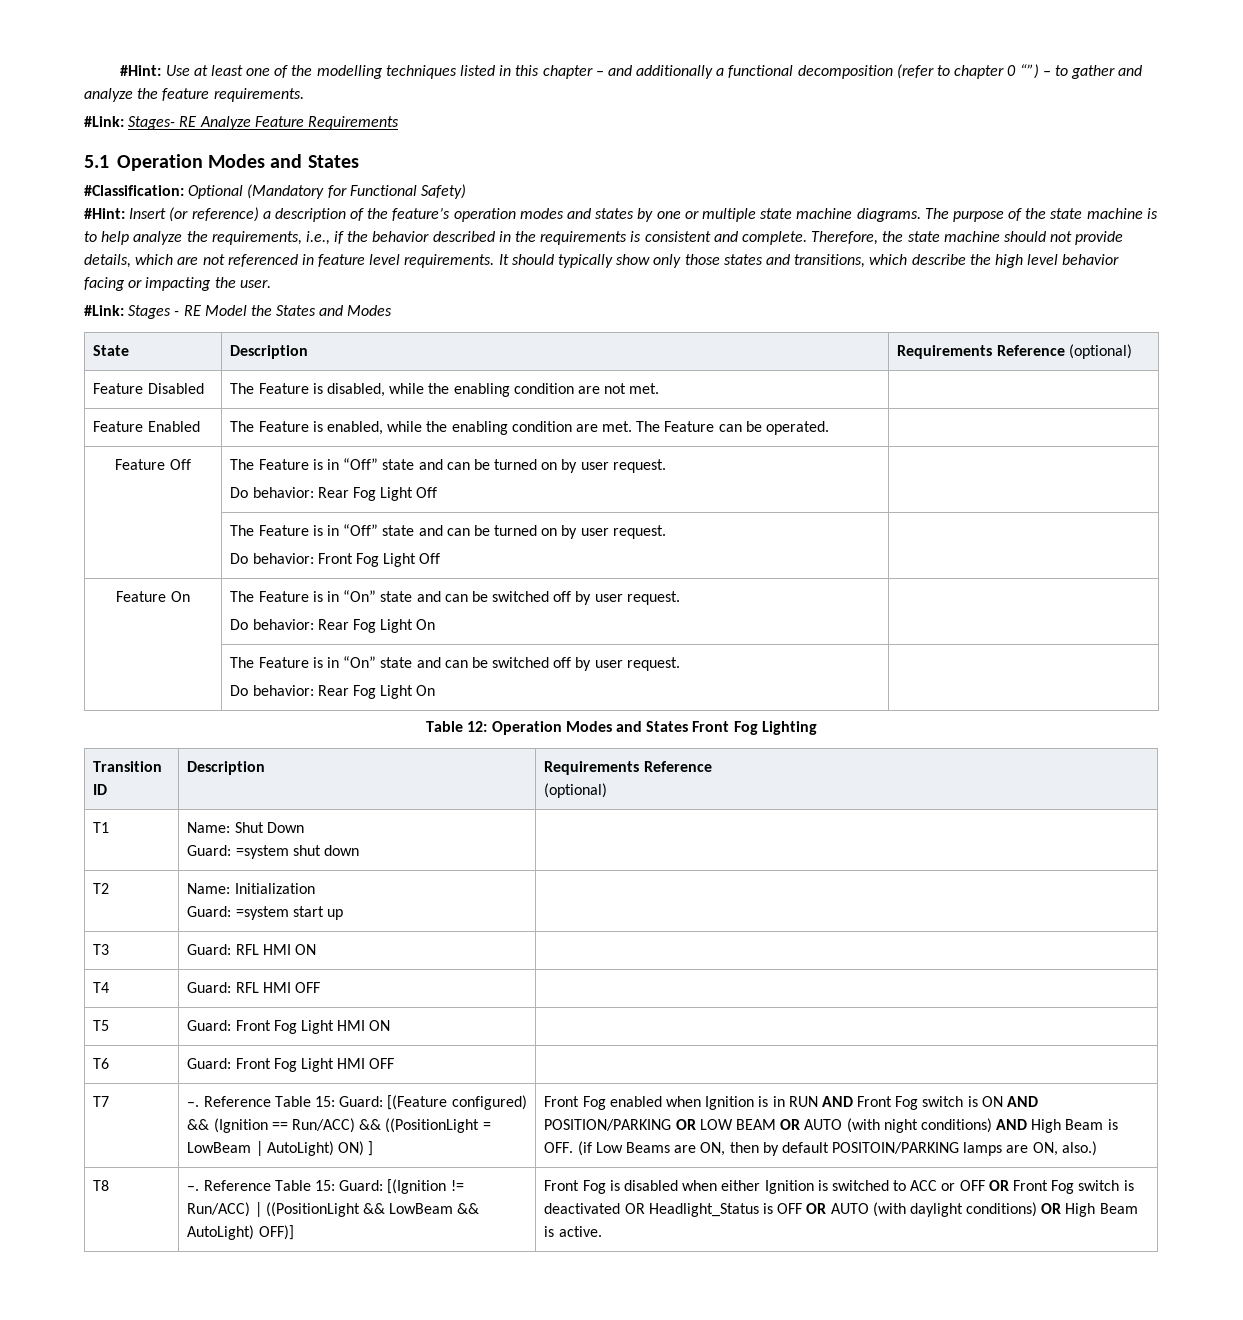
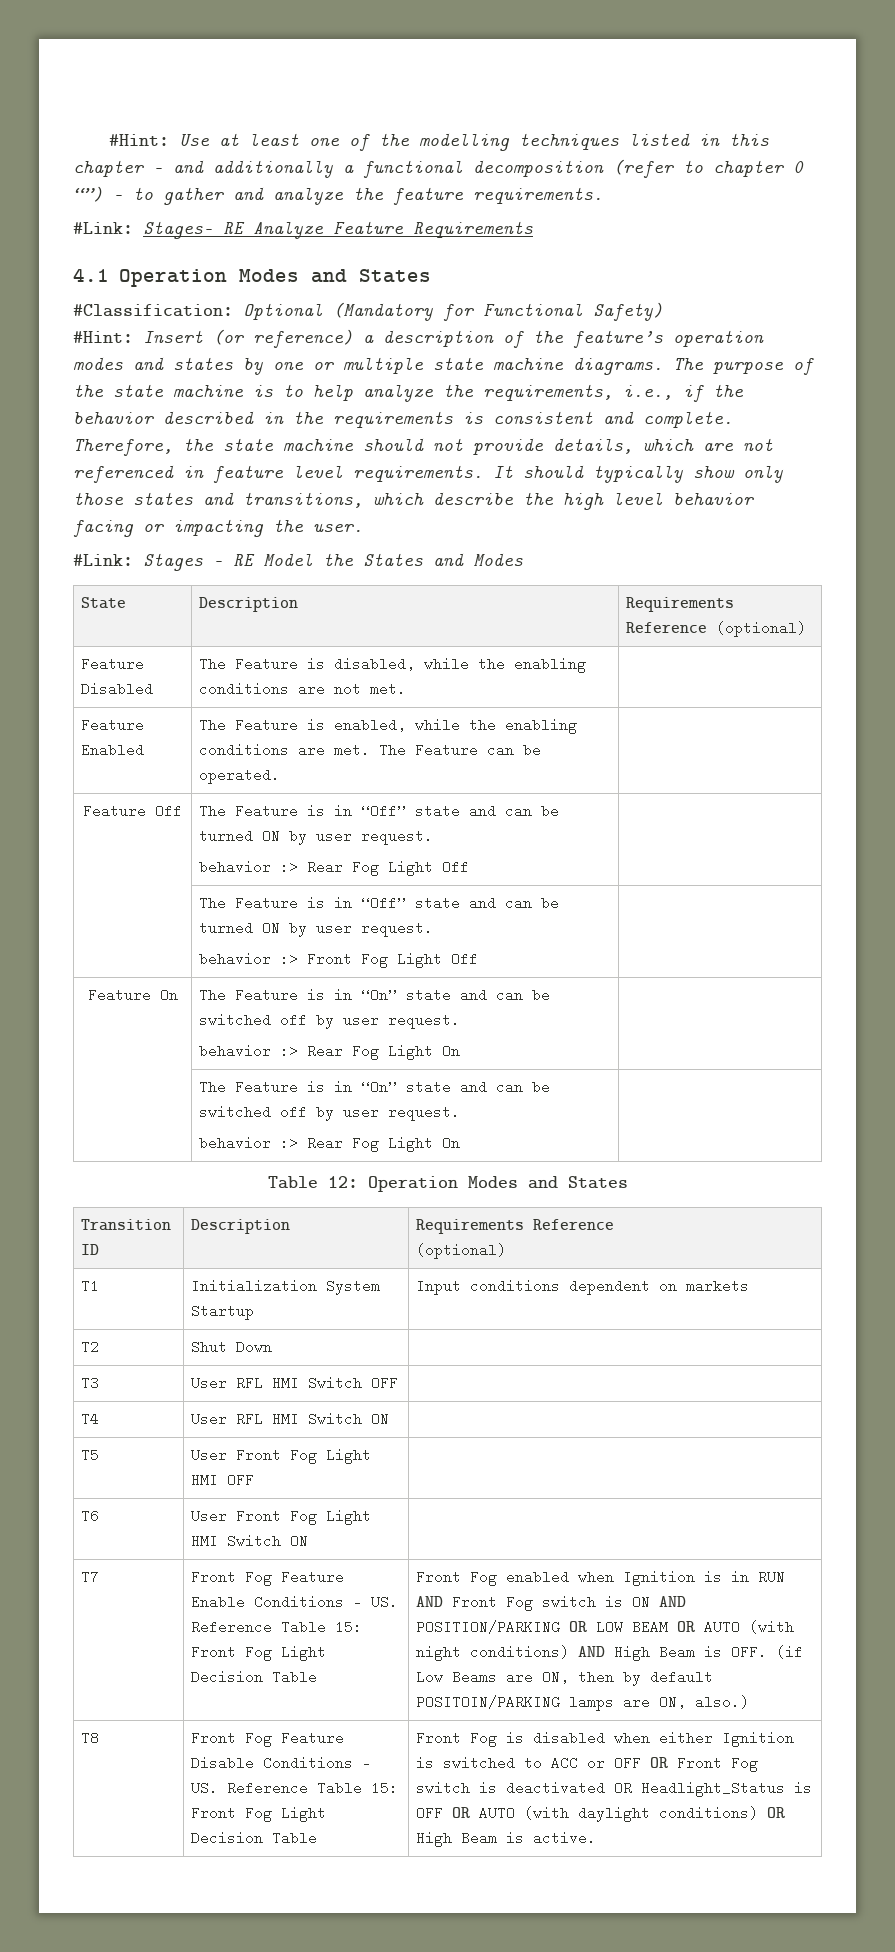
- 5.1 Operation Modes and States
+ 4.1 Operation Modes and States
- Feature Disabled | The Feature is disabled, while the enabling condition are not met. |
+ Feature Disabled | The Feature is disabled, while the enabling conditions are not met. |
- Feature Enabled | The Feature is enabled, while the enabling condition are met. The Feature can be operated. |
+ Feature Enabled | The Feature is enabled, while the enabling conditions are met. The Feature can be operated. |
- Feature Off | The Feature is in “Off” state and can be turned on by user request.
- Do behavior: Rear Fog Light Off |
- | The Feature is in “Off” state and can be turned on by user request.
- Do behavior: Front Fog Light Off |
+ Feature Off | The Feature is in “Off” state and can be turned ON by user request.
+ behavior :> Rear Fog Light Off |
+ | The Feature is in “Off” state and can be turned ON by user request.
+ behavior :> Front Fog Light Off |
  Feature On | The Feature is in “On” state and can be switched off by user request.
- Do behavior: Rear Fog Light On |
+ behavior :> Rear Fog Light On |
  | The Feature is in “On” state and can be switched off by user request.
- Do behavior: Rear Fog Light On |
+ behavior :> Rear Fog Light On |
- Table 12: Operation Modes and States Front Fog Lighting
+ Table 12: Operation Modes and States
- T1 | Name: Shut Down
- Guard: =system shut down |
- T2 | Name: Initialization
- Guard: =system start up |
+ T1 | Initialization System Startup | Input conditions dependent on markets
+ T2 | Shut Down |
- T3 | Guard: RFL HMI ON |
+ T3 | User RFL HMI Switch OFF |
- T4 | Guard: RFL HMI OFF |
+ T4 | User RFL HMI Switch ON |
- T5 | Guard: Front Fog Light HMI ON |
- T6 | Guard: Front Fog Light HMI OFF |
+ T5 | User Front Fog Light HMI OFF |
- T7 | –. Reference Table 15: Guard: [(Feature configured) && (Ignition == Run/ACC) && ((PositionLight = LowBeam | AutoLight) ON) ]
+ T6 | User Front Fog Light HMI Switch ON |
+ T7 | Front Fog Feature Enable Conditions – US. Reference Table 15: Front Fog Light Decision Table
- –. Reference Table 15: Guard: [(Ignition != Run/ACC) | ((PositionLight && LowBeam && AutoLight) OFF)]
+ Front Fog Feature Disable Conditions – US. Reference Table 15: Front Fog Light Decision Table

